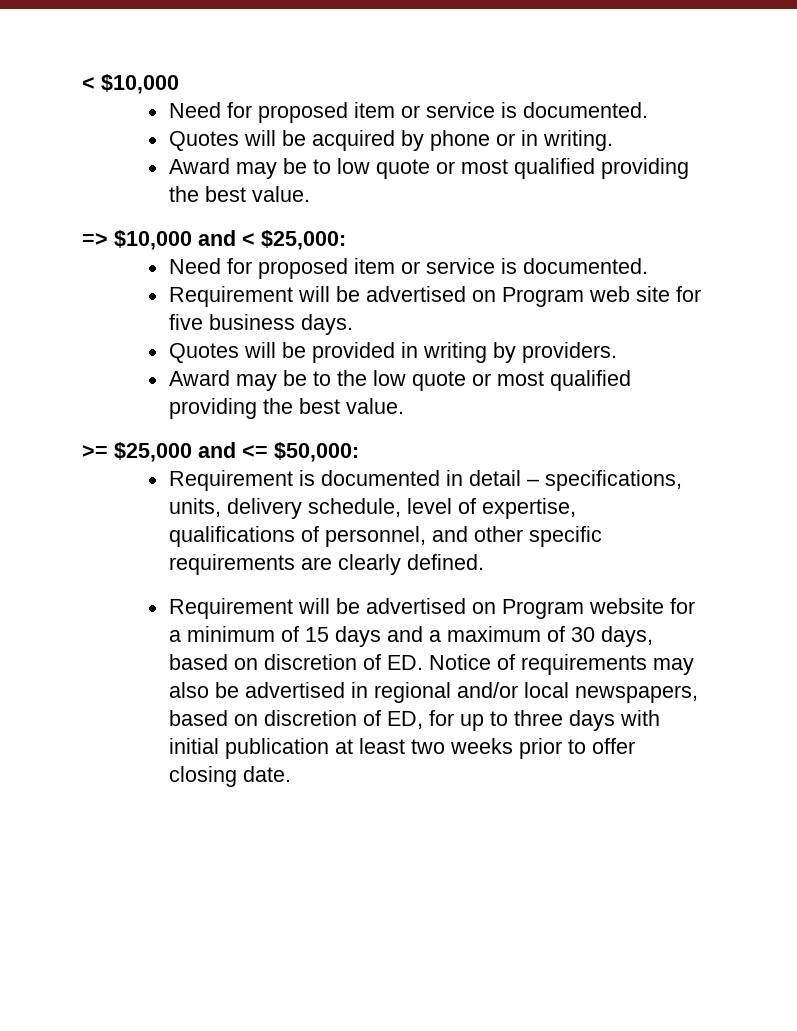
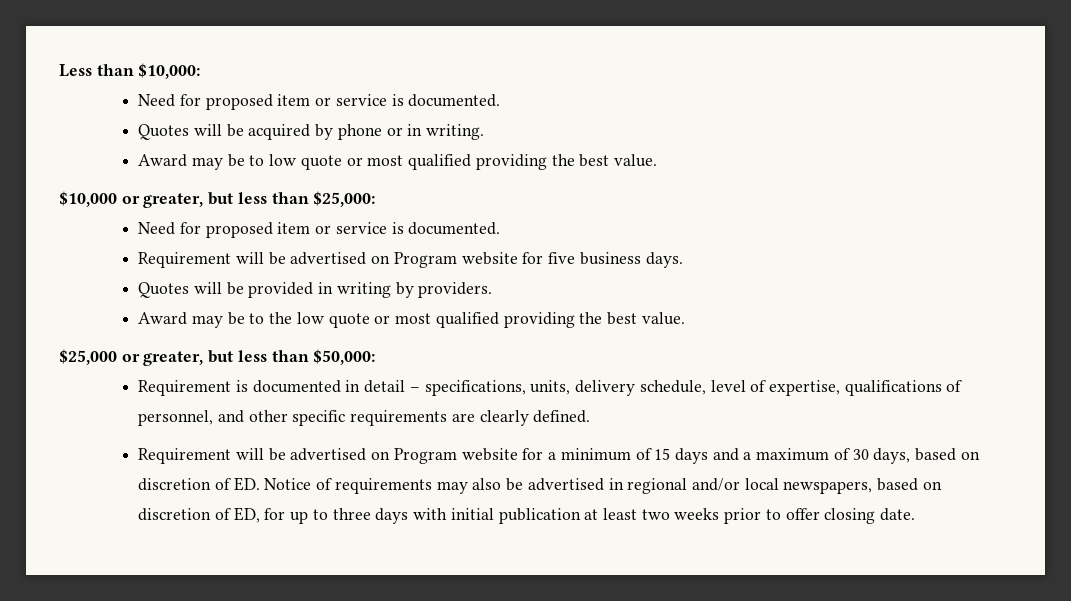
- < $10,000
+ Less than $10,000:
- => $10,000 and < $25,000:
+ $10,000 or greater, but less than $25,000:
- Requirement will be advertised on Program web site for five business days.
+ Requirement will be advertised on Program website for five business days.
- >= $25,000 and <= $50,000:
+ $25,000 or greater, but less than $50,000:

